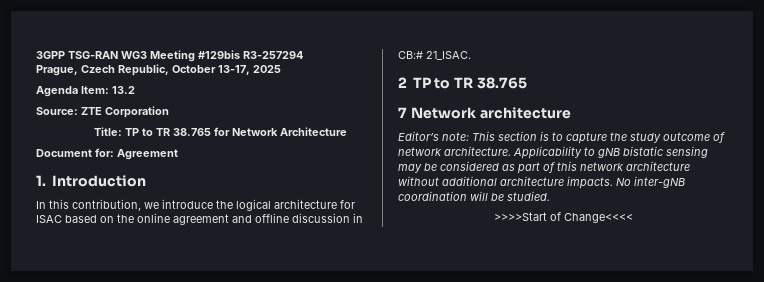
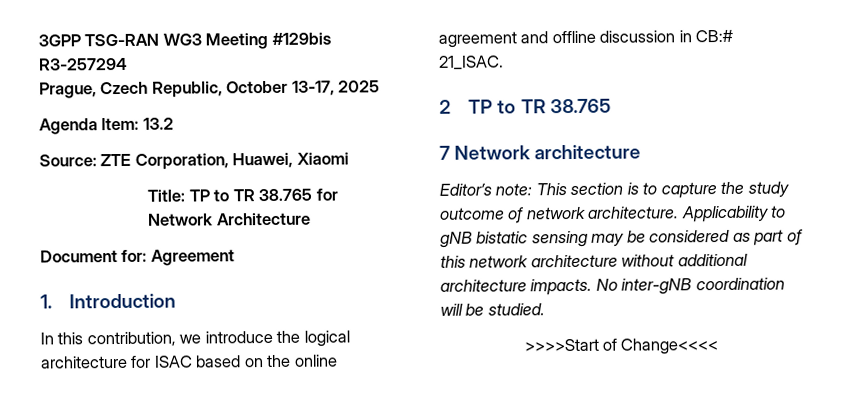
- Source: ZTE Corporation
+ Source: ZTE Corporation, Huawei, Xiaomi

